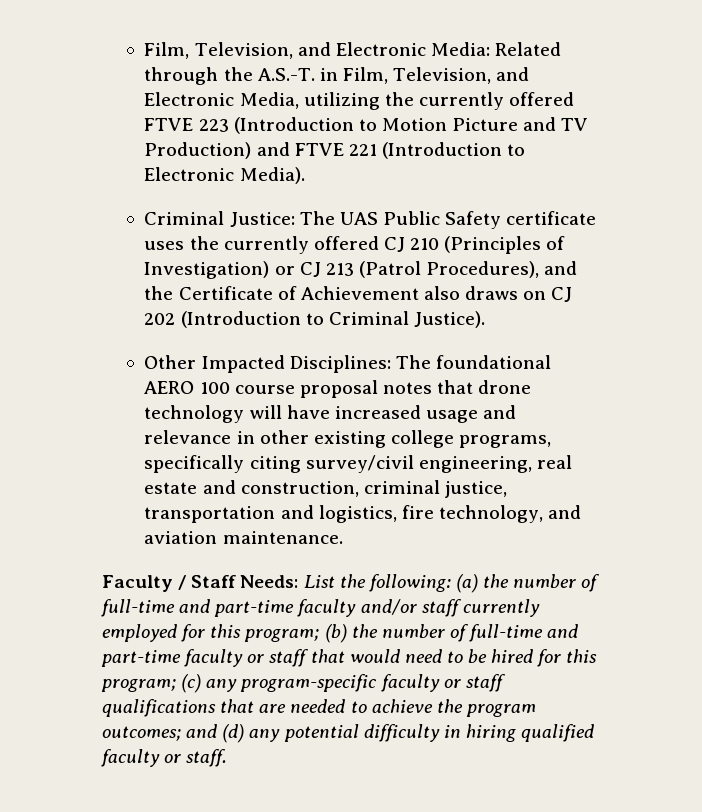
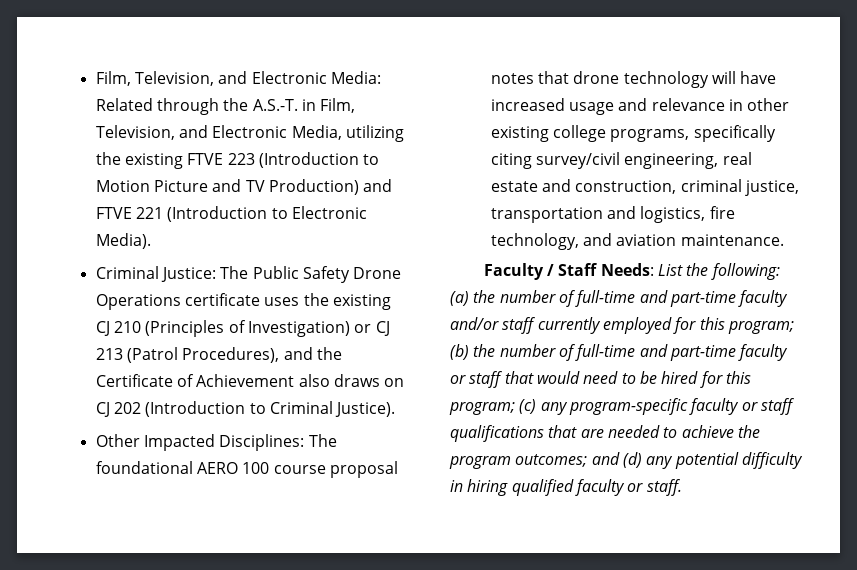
- Film, Television, and Electronic Media: Related through the A.S.-T. in Film, Television, and Electronic Media, utilizing the currently offered FTVE 223 (Introduction to Motion Picture and TV Production) and FTVE 221 (Introduction to Electronic Media).
+ Film, Television, and Electronic Media: Related through the A.S.-T. in Film, Television, and Electronic Media, utilizing the existing FTVE 223 (Introduction to Motion Picture and TV Production) and FTVE 221 (Introduction to Electronic Media).
- Criminal Justice: The UAS Public Safety certificate uses the currently offered CJ 210 (Principles of Investigation) or CJ 213 (Patrol Procedures), and the Certificate of Achievement also draws on CJ 202 (Introduction to Criminal Justice).
+ Criminal Justice: The Public Safety Drone Operations certificate uses the existing CJ 210 (Principles of Investigation) or CJ 213 (Patrol Procedures), and the Certificate of Achievement also draws on CJ 202 (Introduction to Criminal Justice).

